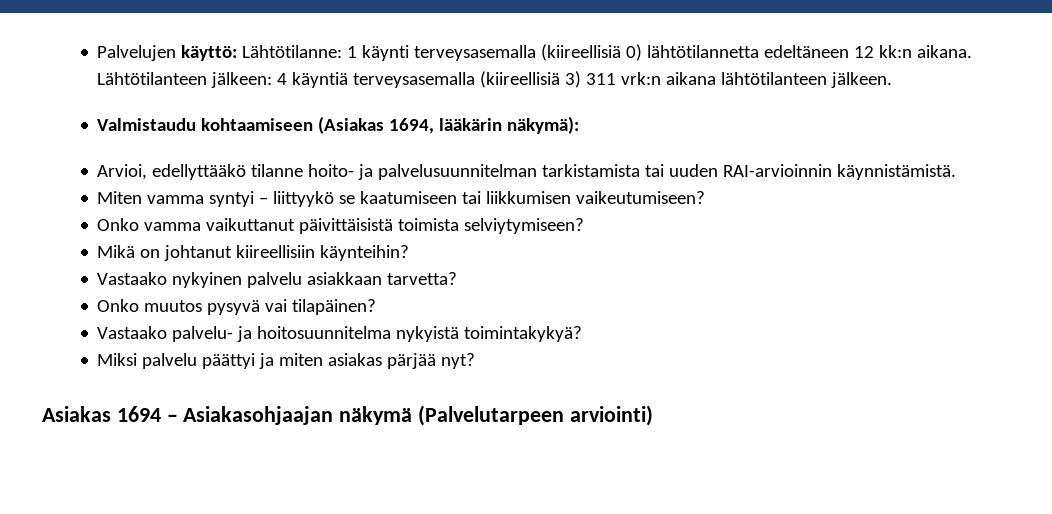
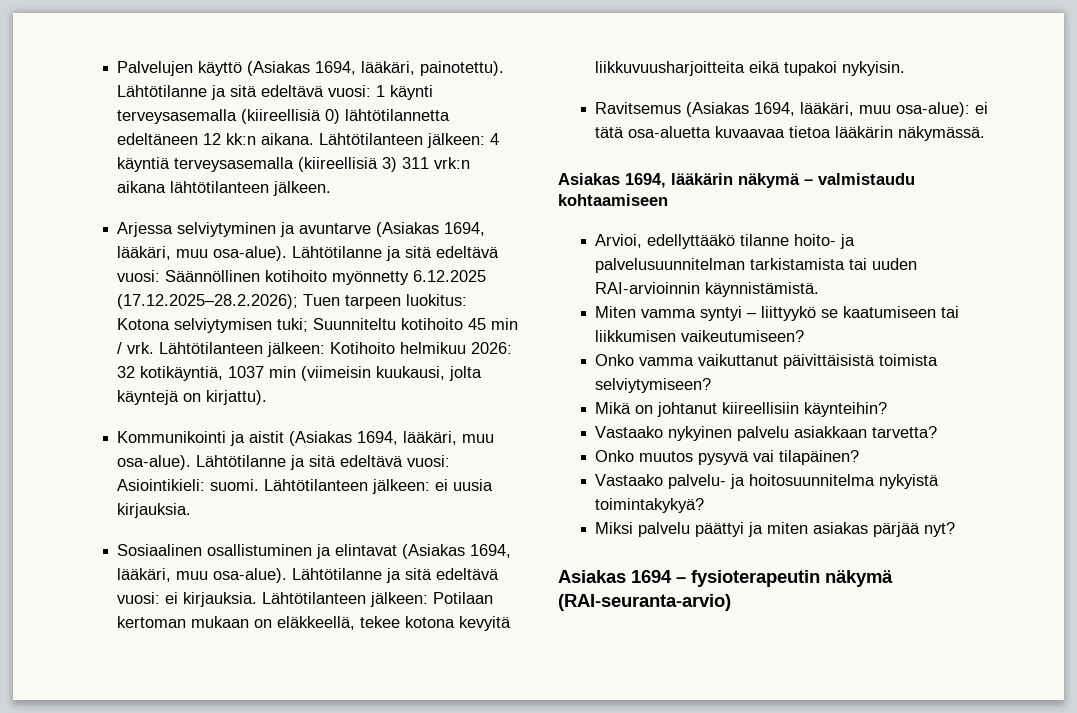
- Palvelujen käyttö: Lähtötilanne: 1 käynti terveysasemalla (kiireellisiä 0) lähtötilannetta edeltäneen 12 kk:n aikana.
+ Palvelujen käyttö (Asiakas 1694, lääkäri, painotettu). Lähtötilanne ja sitä edeltävä vuosi: 1 käynti terveysasemalla (kiireellisiä 0) lähtötilannetta edeltäneen 12 kk:n aikana.
- Valmistaudu kohtaamiseen (Asiakas 1694, lääkärin näkymä):
+ Arjessa selviytyminen ja avuntarve (Asiakas 1694, lääkäri, muu osa-alue). Lähtötilanne ja sitä edeltävä vuosi: Säännöllinen kotihoito myönnetty 6.12.2025 (17.12.2025–28.2.2026); Tuen tarpeen luokitus: Kotona selviytymisen tuki; Suunniteltu kotihoito 45 min / vrk. Lähtötilanteen jälkeen: Kotihoito helmikuu 2026: 32 kotikäyntiä, 1037 min (viimeisin kuukausi, jolta käyntejä on kirjattu).
+ Kommunikointi ja aistit (Asiakas 1694, lääkäri, muu osa-alue). Lähtötilanne ja sitä edeltävä vuosi: Asiointikieli: suomi. Lähtötilanteen jälkeen: ei uusia kirjauksia.
+ Sosiaalinen osallistuminen ja elintavat (Asiakas 1694, lääkäri, muu osa-alue). Lähtötilanne ja sitä edeltävä vuosi: ei kirjauksia. Lähtötilanteen jälkeen: Potilaan kertoman mukaan on eläkkeellä, tekee kotona kevyitä liikkuvuusharjoitteita eikä tupakoi nykyisin.
+ Ravitsemus (Asiakas 1694, lääkäri, muu osa-alue): ei tätä osa-aluetta kuvaavaa tietoa lääkärin näkymässä.
+ Asiakas 1694, lääkärin näkymä – valmistaudu kohtaamiseen
- Asiakas 1694 – Asiakasohjaajan näkymä (Palvelutarpeen arviointi)
+ Asiakas 1694 – fysioterapeutin näkymä (RAI-seuranta-arvio)

